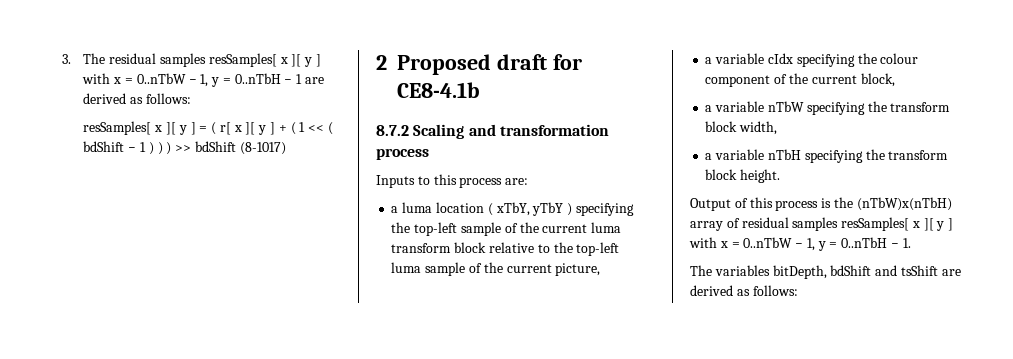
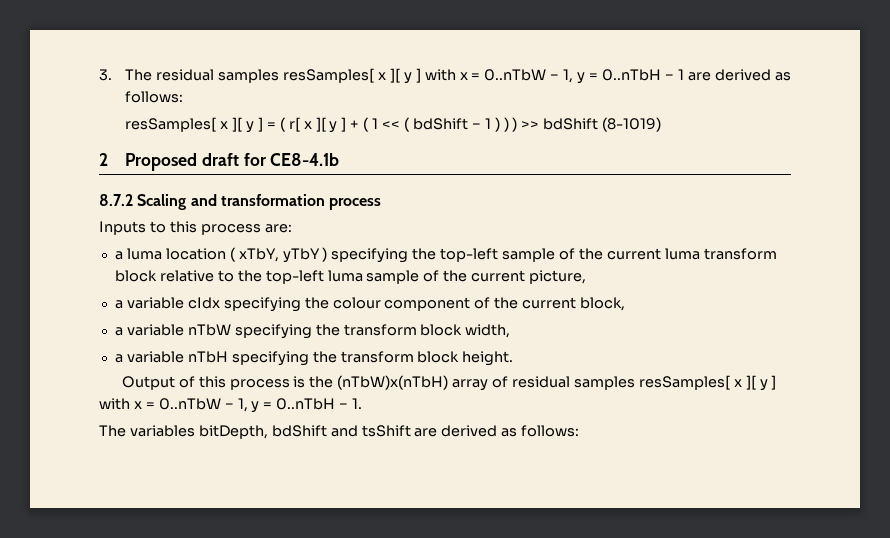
- resSamples[ x ][ y ] = ( r[ x ][ y ] + ( 1 << ( bdShift − 1 ) ) ) >> bdShift (8-1017)
+ resSamples[ x ][ y ] = ( r[ x ][ y ] + ( 1 << ( bdShift − 1 ) ) ) >> bdShift (8-1019)

